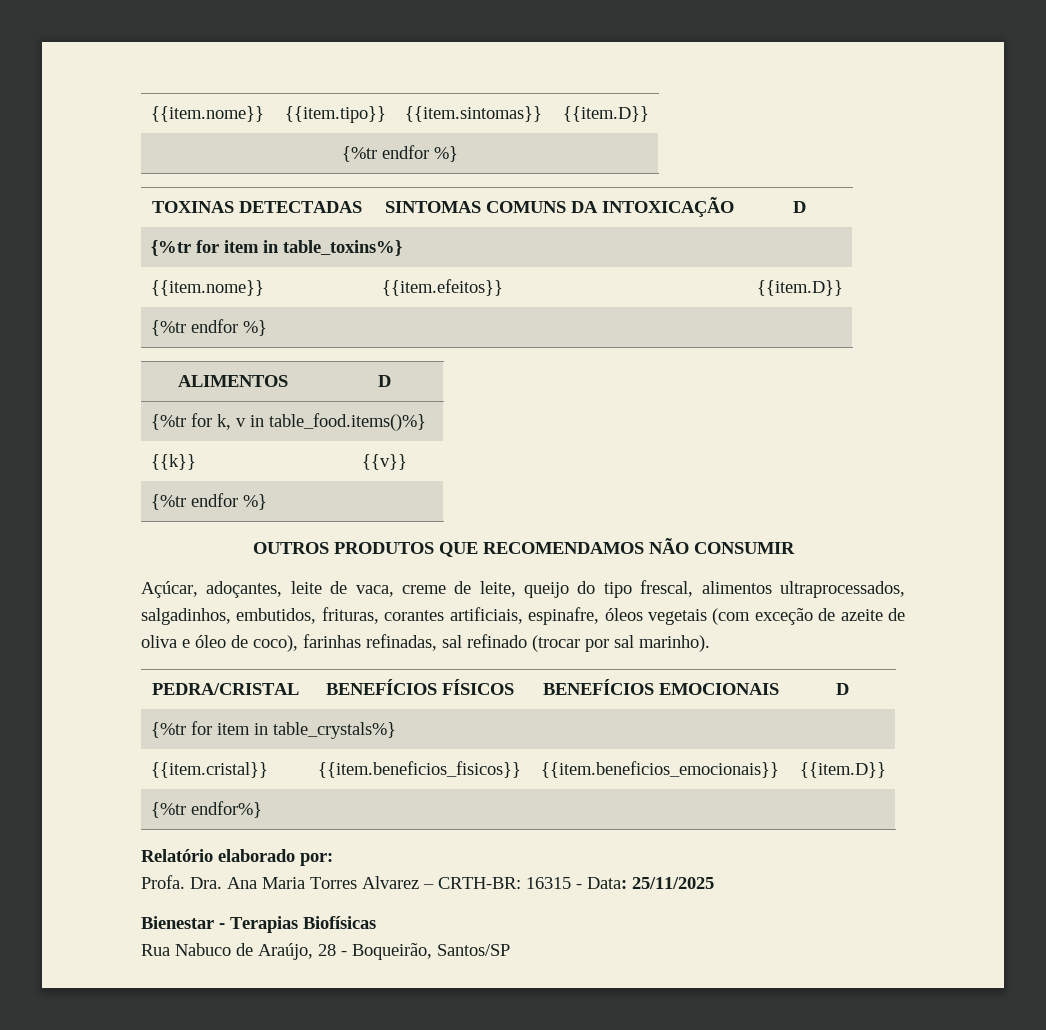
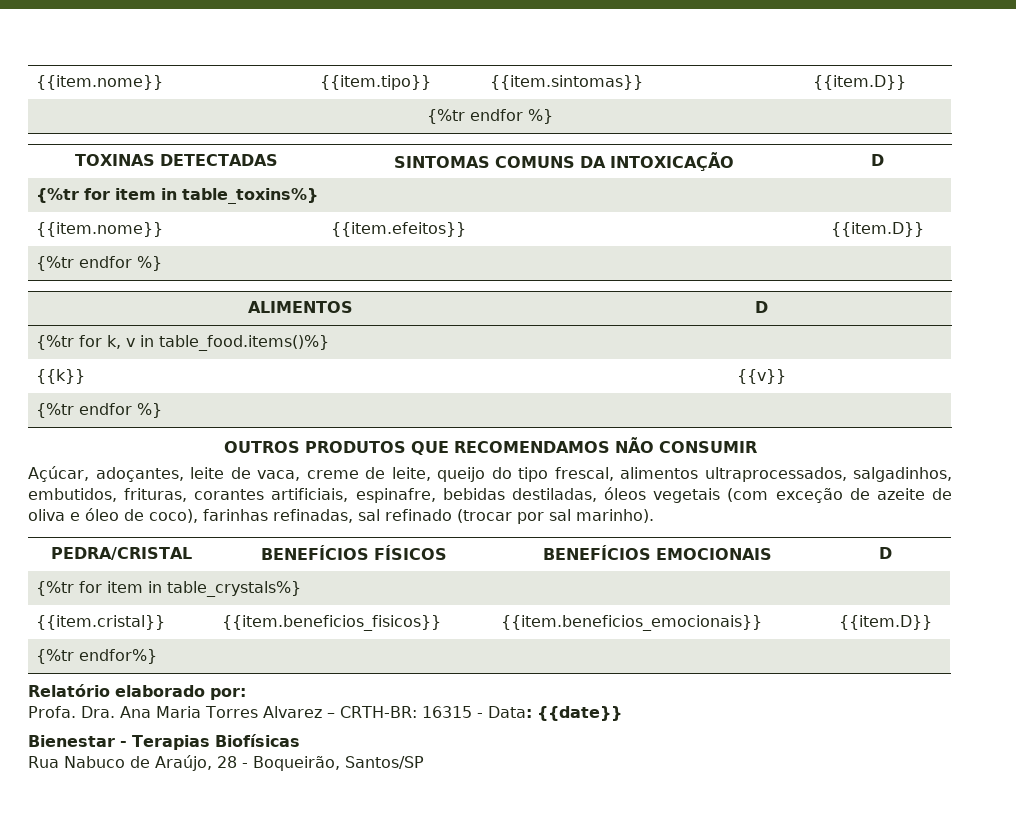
- Açúcar, adoçantes, leite de vaca, creme de leite, queijo do tipo frescal, alimentos ultraprocessados, salgadinhos, embutidos, frituras, corantes artificiais, espinafre, óleos vegetais (com exceção de azeite de oliva e óleo de coco), farinhas refinadas, sal refinado (trocar por sal marinho).
+ Açúcar, adoçantes, leite de vaca, creme de leite, queijo do tipo frescal, alimentos ultraprocessados, salgadinhos, embutidos, frituras, corantes artificiais, espinafre, bebidas destiladas, óleos vegetais (com exceção de azeite de oliva e óleo de coco), farinhas refinadas, sal refinado (trocar por sal marinho).
- Dra. Ana Maria Torres Alvarez – CRTH-BR: 16315 - Data: 25/11/2025
+ Dra. Ana Maria Torres Alvarez – CRTH-BR: 16315 - Data: {{date}}

